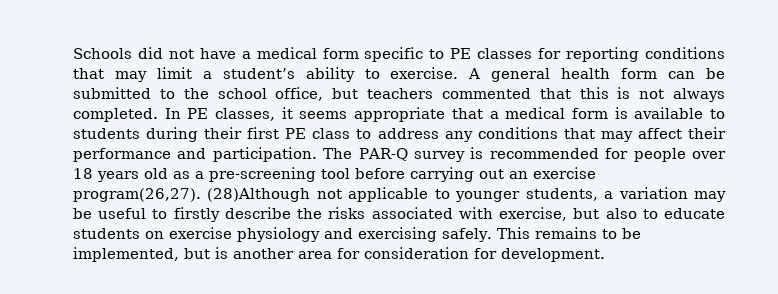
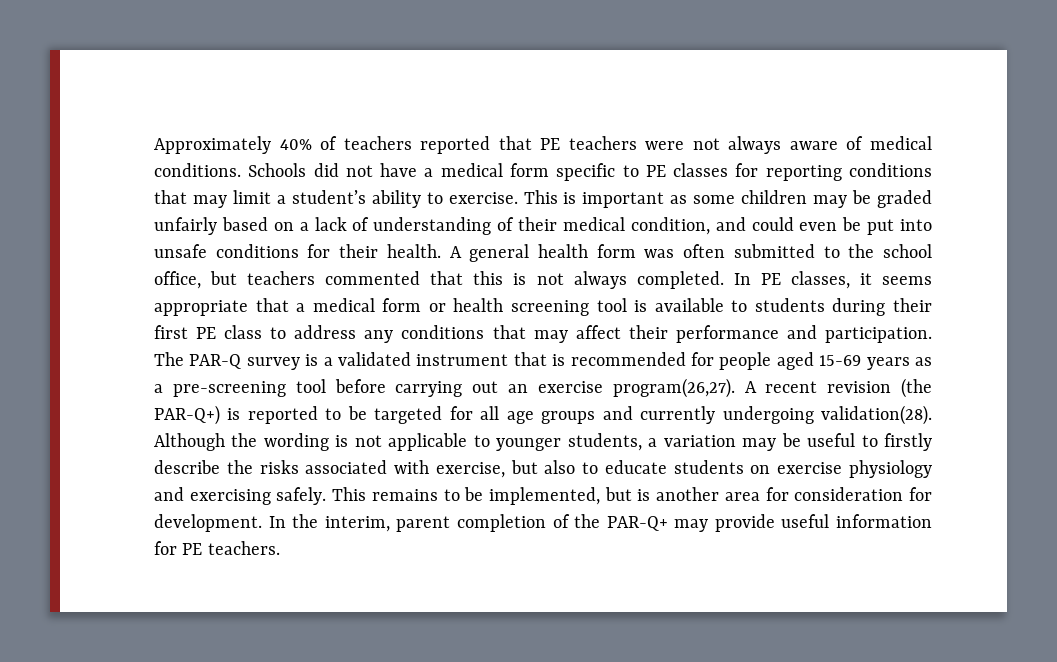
+ Approximately 40% of teachers reported that PE teachers were not always aware of medical conditions.
+ This is important as some children may be graded unfairly based on a lack of understanding of their medical condition, and could even be put into unsafe conditions for their health.
- A general health form can be submitted to the school office, but teachers commented that this is not always completed.
+ A general health form was often submitted to the school office, but teachers commented that this is not always completed.
- In PE classes, it seems appropriate that a medical form is available to students during their first PE class to address any conditions that may affect their performance and participation.
+ In PE classes, it seems appropriate that a medical form or health screening tool is available to students during their first PE class to address any conditions that may affect their performance and participation.
- The PAR-Q survey is recommended for people over 18 years old as a pre-screening tool before carrying out an exercise program(26,27).
+ The PAR-Q survey is a validated instrument that is recommended for people aged 15-69 years as a pre-screening tool before carrying out an exercise program(26,27).
- (28)Although not applicable to younger students, a variation may be useful to firstly describe the risks associated with exercise, but also to educate students on exercise physiology and exercising safely.
+ A recent revision (the PAR-Q+) is reported to be targeted for all age groups and currently undergoing validation(28). Although the wording is not applicable to younger students, a variation may be useful to firstly describe the risks associated with exercise, but also to educate students on exercise physiology and exercising safely.
+ In the interim, parent completion of the PAR-Q+ may provide useful information for PE teachers.

